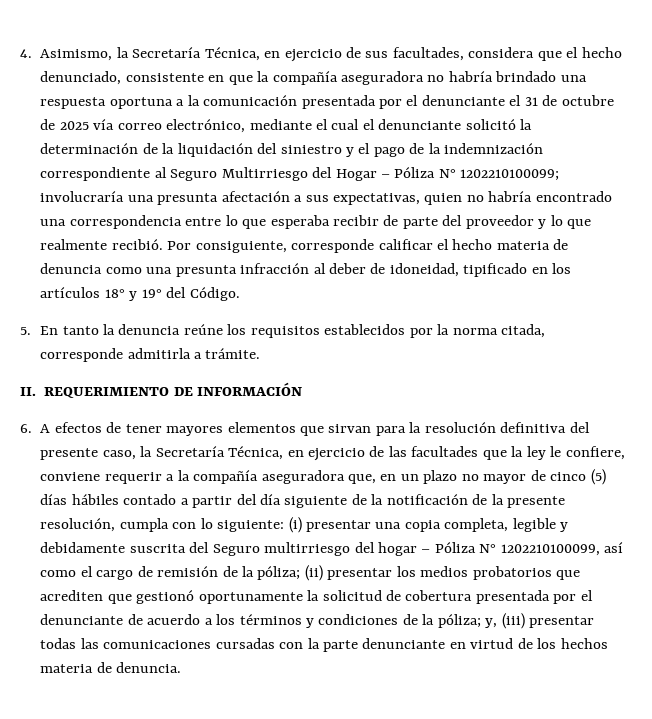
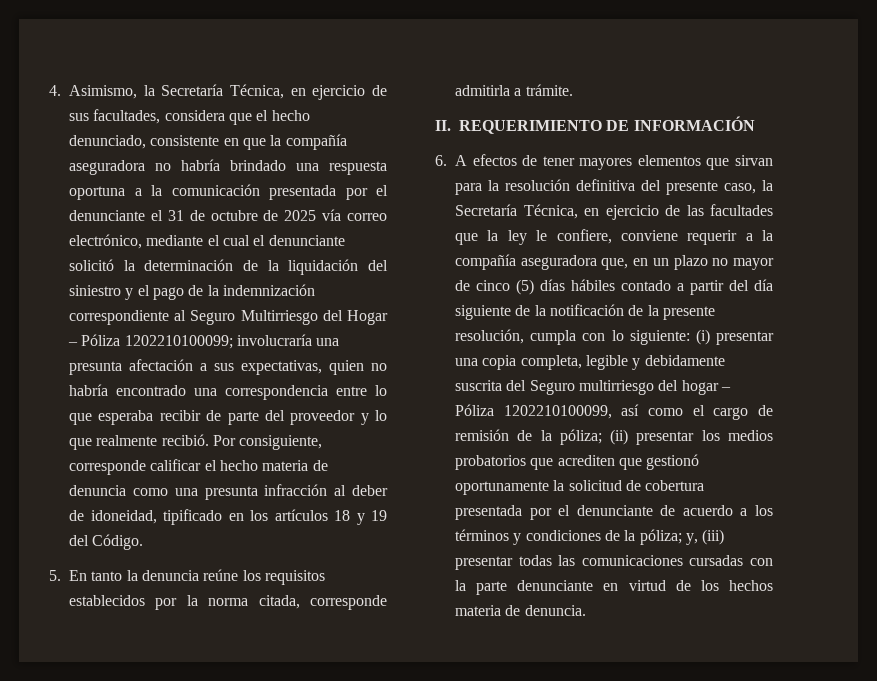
- 4. Asimismo, la Secretaría Técnica, en ejercicio de sus facultades, considera que el hecho denunciado, consistente en que la compañía aseguradora no habría brindado una respuesta oportuna a la comunicación presentada por el denunciante el 31 de octubre de 2025 vía correo electrónico, mediante el cual el denunciante solicitó la determinación de la liquidación del siniestro y el pago de la indemnización correspondiente al Seguro Multirriesgo del Hogar – Póliza N° 1202210100099;
+ 4. Asimismo, la Secretaría Técnica, en ejercicio de sus facultades, considera que el hecho denunciado, consistente en que la compañía aseguradora no habría brindado una respuesta oportuna a la comunicación presentada por el denunciante el 31 de octubre de 2025 vía correo electrónico, mediante el cual el denunciante solicitó la determinación de la liquidación del siniestro y el pago de la indemnización correspondiente al Seguro Multirriesgo del Hogar – Póliza 1202210100099;
- Por consiguiente, corresponde calificar el hecho materia de denuncia como una presunta infracción al deber de idoneidad, tipificado en los artículos 18° y 19° del Código.
+ Por consiguiente, corresponde calificar el hecho materia de denuncia como una presunta infracción al deber de idoneidad, tipificado en los artículos 18 y 19 del Código.
- (i) presentar una copia completa, legible y debidamente suscrita del Seguro multirriesgo del hogar – Póliza N° 1202210100099, así como el cargo de remisión de la póliza;
+ (i) presentar una copia completa, legible y debidamente suscrita del Seguro multirriesgo del hogar – Póliza 1202210100099, así como el cargo de remisión de la póliza;

